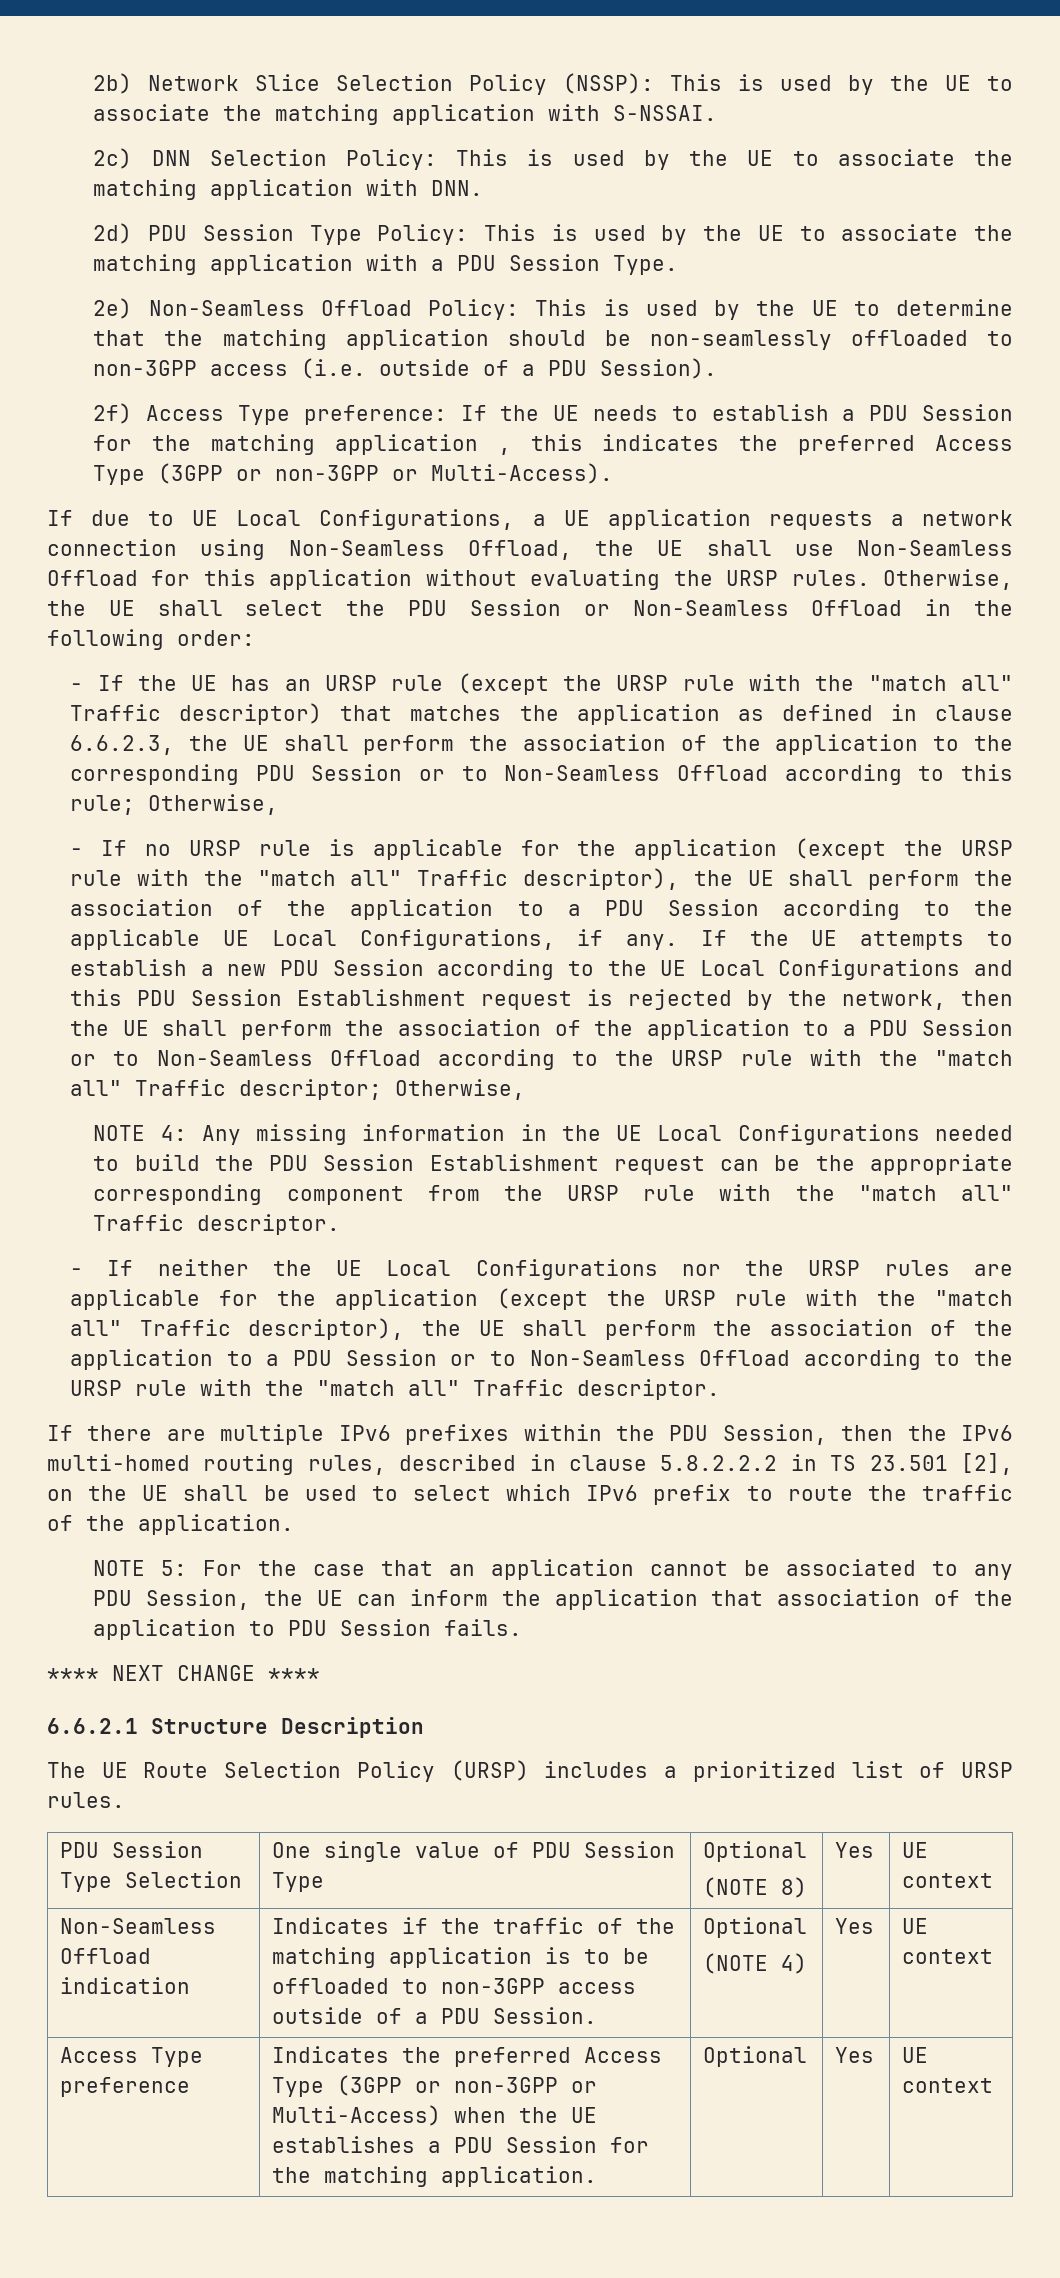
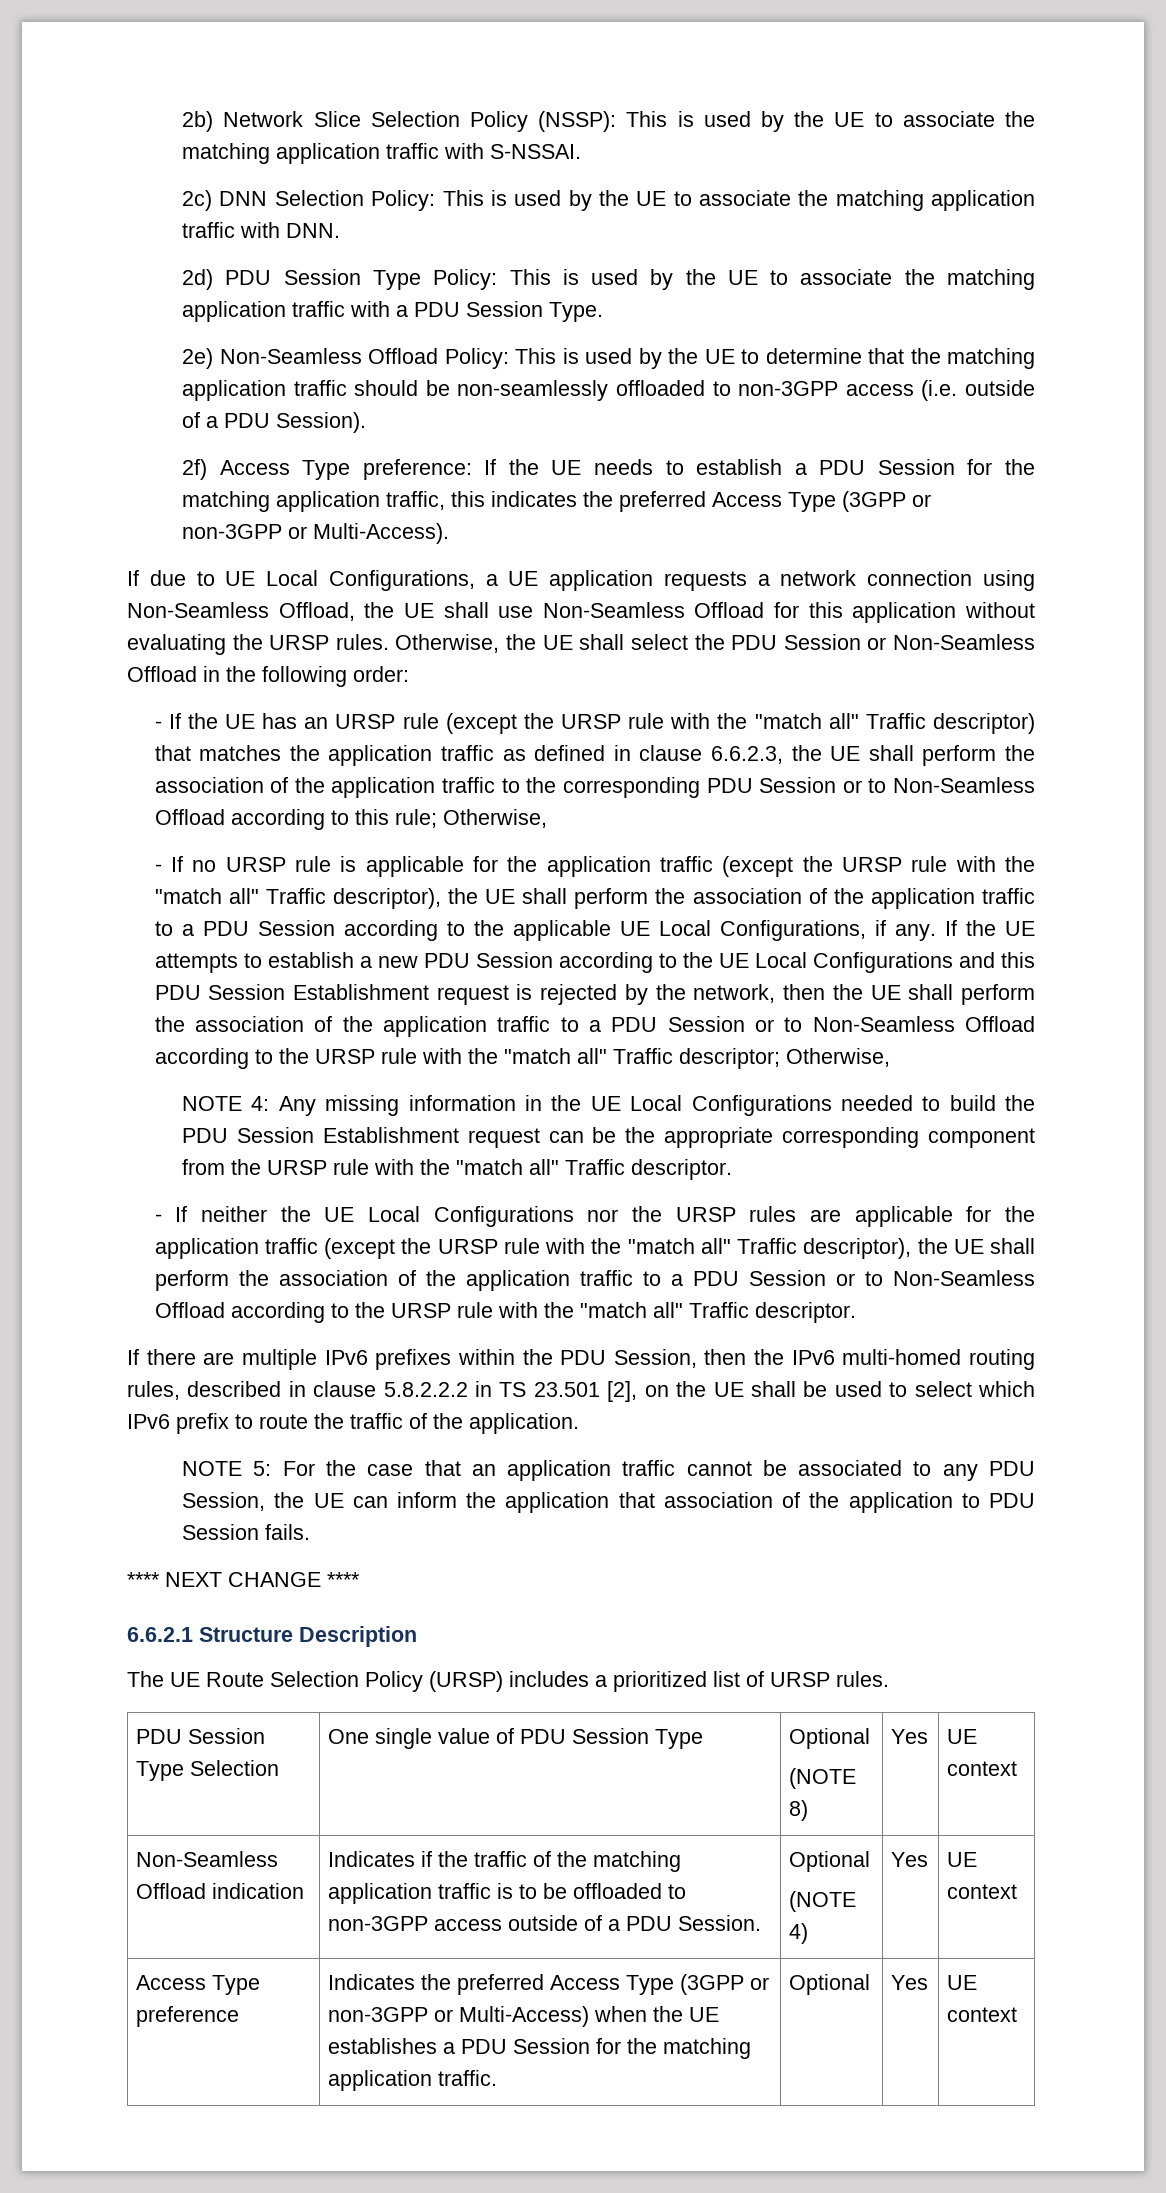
- 2b) Network Slice Selection Policy (NSSP): This is used by the UE to associate the matching application with S-NSSAI.
+ 2b) Network Slice Selection Policy (NSSP): This is used by the UE to associate the matching application traffic with S-NSSAI.
- 2c) DNN Selection Policy: This is used by the UE to associate the matching application with DNN.
+ 2c) DNN Selection Policy: This is used by the UE to associate the matching application traffic with DNN.
- 2d) PDU Session Type Policy: This is used by the UE to associate the matching application with a PDU Session Type.
+ 2d) PDU Session Type Policy: This is used by the UE to associate the matching application traffic with a PDU Session Type.
- 2e) Non-Seamless Offload Policy: This is used by the UE to determine that the matching application should be non-seamlessly offloaded to non-3GPP access (i.e. outside of a PDU Session).
+ 2e) Non-Seamless Offload Policy: This is used by the UE to determine that the matching application traffic should be non-seamlessly offloaded to non-3GPP access (i.e. outside of a PDU Session).
- 2f) Access Type preference: If the UE needs to establish a PDU Session for the matching application , this indicates the preferred Access Type (3GPP or non-3GPP or Multi-Access).
+ 2f) Access Type preference: If the UE needs to establish a PDU Session for the matching application traffic, this indicates the preferred Access Type (3GPP or non-3GPP or Multi-Access).
- - If the UE has an URSP rule (except the URSP rule with the "match all" Traffic descriptor) that matches the application as defined in clause 6.6.2.3, the UE shall perform the association of the application to the corresponding PDU Session or to Non-Seamless Offload according to this rule; Otherwise,
+ - If the UE has an URSP rule (except the URSP rule with the "match all" Traffic descriptor) that matches the application traffic as defined in clause 6.6.2.3, the UE shall perform the association of the application traffic to the corresponding PDU Session or to Non-Seamless Offload according to this rule; Otherwise,
- - If no URSP rule is applicable for the application (except the URSP rule with the "match all" Traffic descriptor), the UE shall perform the association of the application to a PDU Session according to the applicable UE Local Configurations, if any.
+ - If no URSP rule is applicable for the application traffic (except the URSP rule with the "match all" Traffic descriptor), the UE shall perform the association of the application traffic to a PDU Session according to the applicable UE Local Configurations, if any.
- If the UE attempts to establish a new PDU Session according to the UE Local Configurations and this PDU Session Establishment request is rejected by the network, then the UE shall perform the association of the application to a PDU Session or to Non-Seamless Offload according to the URSP rule with the "match all" Traffic descriptor; Otherwise,
+ If the UE attempts to establish a new PDU Session according to the UE Local Configurations and this PDU Session Establishment request is rejected by the network, then the UE shall perform the association of the application traffic to a PDU Session or to Non-Seamless Offload according to the URSP rule with the "match all" Traffic descriptor; Otherwise,
- - If neither the UE Local Configurations nor the URSP rules are applicable for the application (except the URSP rule with the "match all" Traffic descriptor), the UE shall perform the association of the application to a PDU Session or to Non-Seamless Offload according to the URSP rule with the "match all" Traffic descriptor.
+ - If neither the UE Local Configurations nor the URSP rules are applicable for the application traffic (except the URSP rule with the "match all" Traffic descriptor), the UE shall perform the association of the application traffic to a PDU Session or to Non-Seamless Offload according to the URSP rule with the "match all" Traffic descriptor.
- NOTE 5: For the case that an application cannot be associated to any PDU Session, the UE can inform the application that association of the application to PDU Session fails.
+ NOTE 5: For the case that an application traffic cannot be associated to any PDU Session, the UE can inform the application that association of the application to PDU Session fails.
- Non-Seamless Offload indication | Indicates if the traffic of the matching application is to be offloaded to non-3GPP access outside of a PDU Session. | Optional
+ Non-Seamless Offload indication | Indicates if the traffic of the matching application traffic is to be offloaded to non-3GPP access outside of a PDU Session. | Optional
- Access Type preference | Indicates the preferred Access Type (3GPP or non-3GPP or Multi-Access) when the UE establishes a PDU Session for the matching application. | Optional | Yes | UE context
+ Access Type preference | Indicates the preferred Access Type (3GPP or non-3GPP or Multi-Access) when the UE establishes a PDU Session for the matching application traffic. | Optional | Yes | UE context

